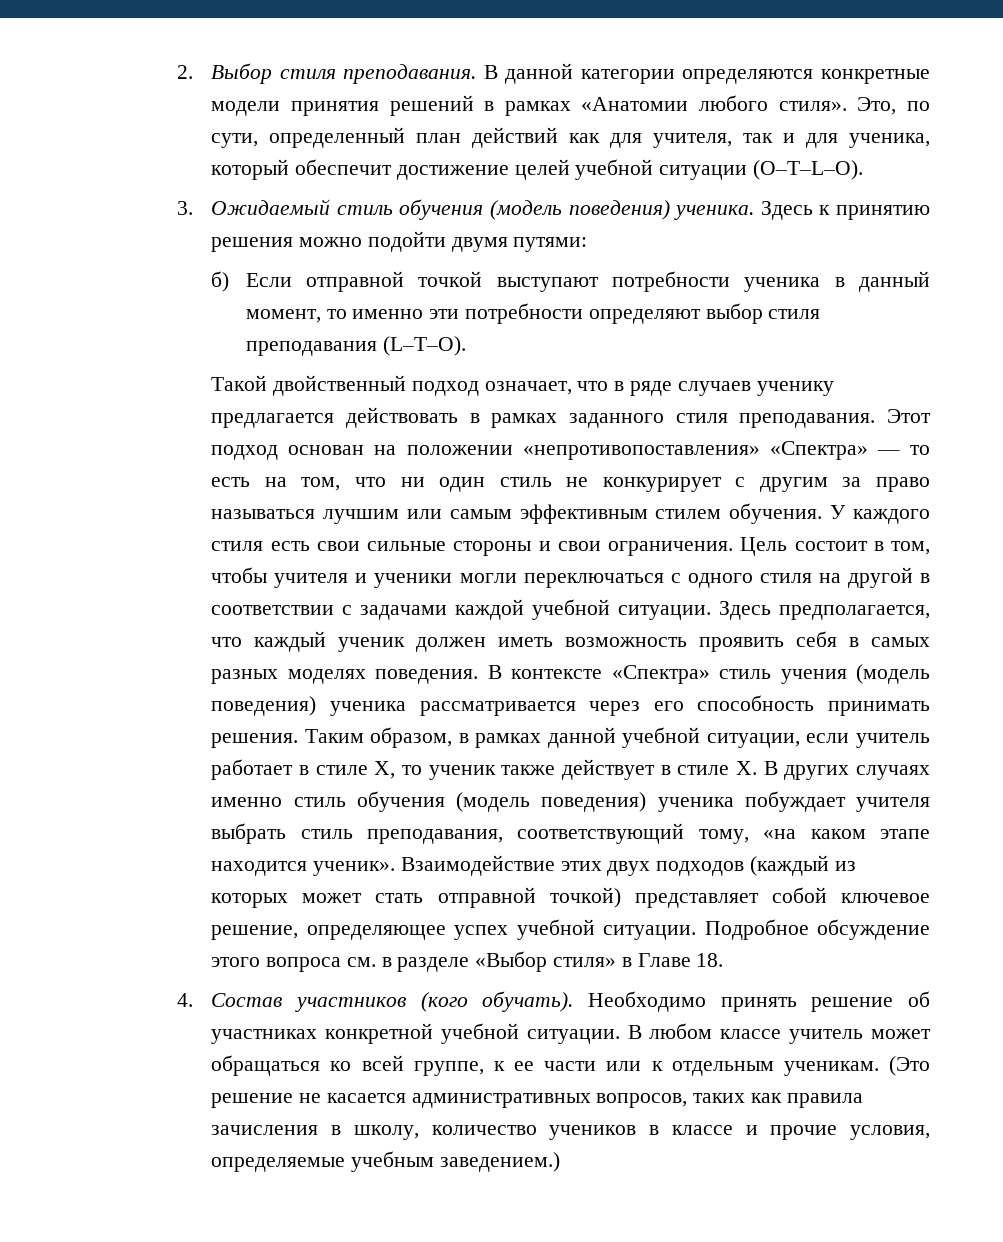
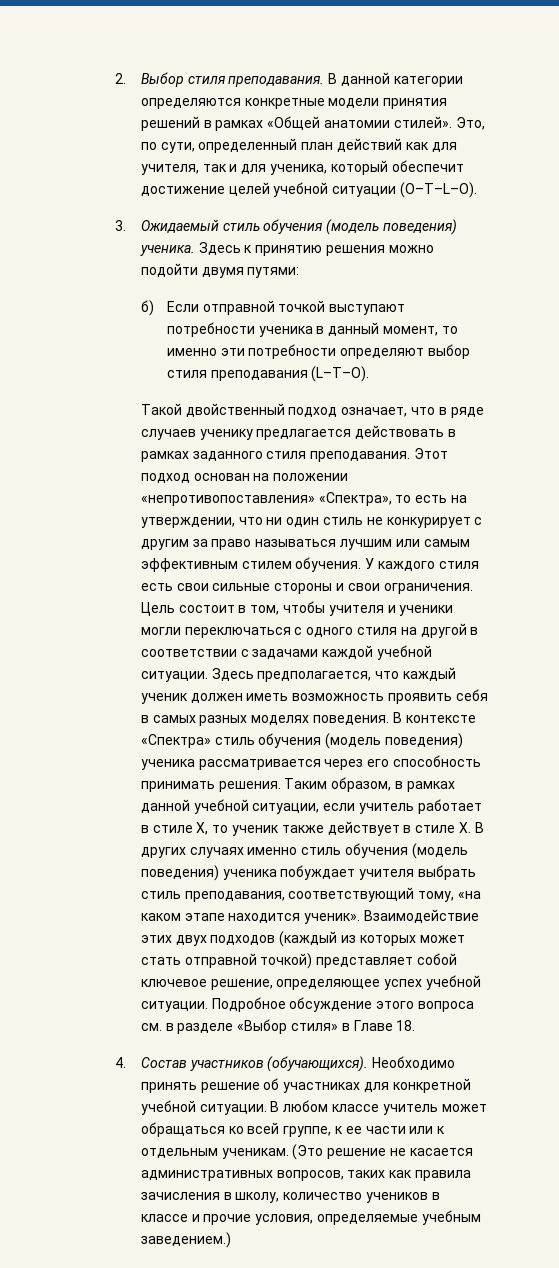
- В данной категории определяются конкретные модели принятия решений в рамках «Анатомии любого стиля».
+ В данной категории определяются конкретные модели принятия решений в рамках «Общей анатомии стилей».
- Этот подход основан на положении «непротивопоставления» «Спектра» — то есть на том, что ни один стиль не конкурирует с другим за право называться лучшим или самым эффективным стилем обучения.
+ Этот подход основан на положении «непротивопоставления» «Спектра», то есть на утверждении, что ни один стиль не конкурирует с другим за право называться лучшим или самым эффективным стилем обучения.
- В контексте «Спектра» стиль учения (модель поведения) ученика рассматривается через его способность принимать решения.
+ В контексте «Спектра» стиль обучения (модель поведения) ученика рассматривается через его способность принимать решения.
- 4. Состав участников (кого обучать).
+ 4. Состав участников (обучающихся).
- Необходимо принять решение об участниках конкретной учебной ситуации.
+ Необходимо принять решение об участниках для конкретной учебной ситуации.

